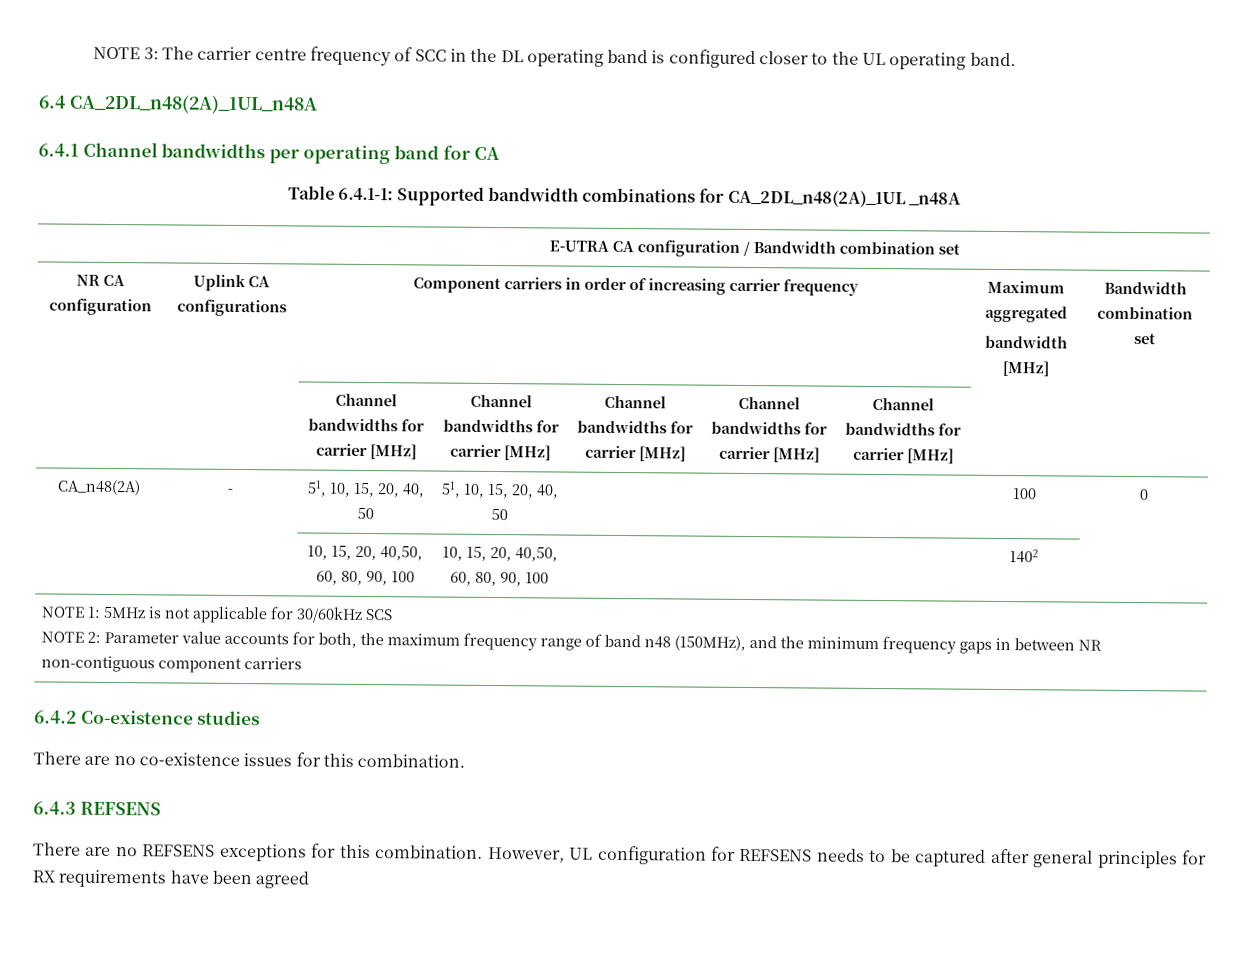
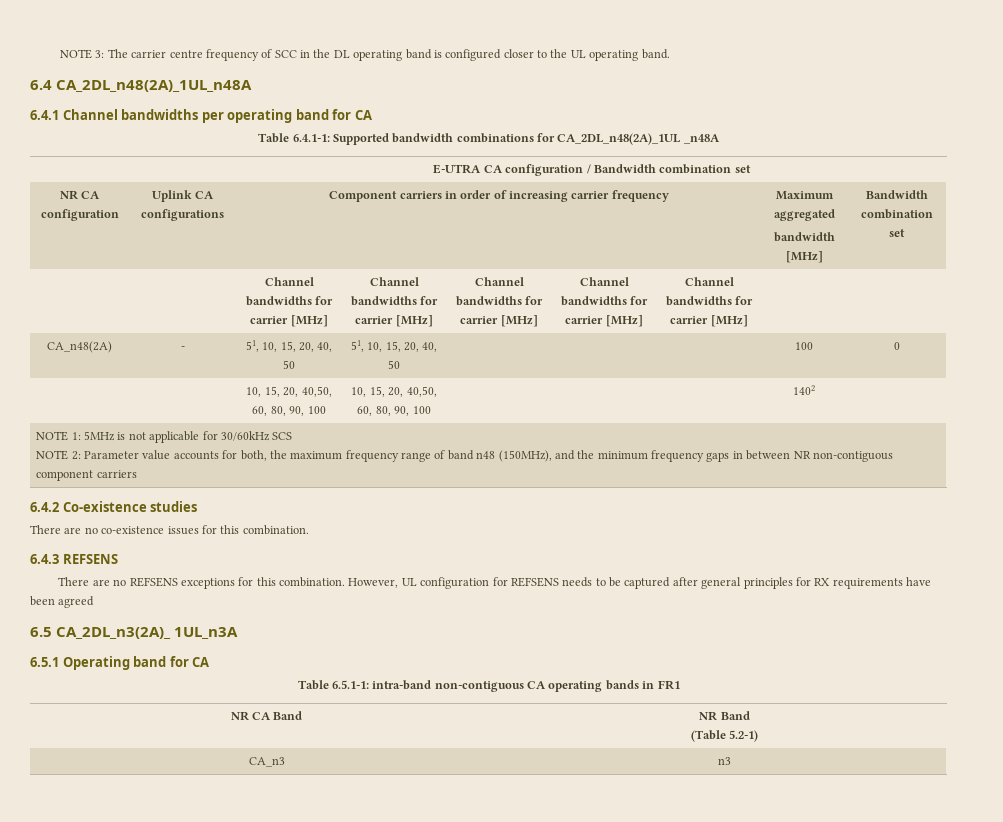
+ 6.5 CA_2DL_n3(2A)_ 1UL_n3A
+ 6.5.1 Operating band for CA
+ Table 6.5.1-1: intra-band non-contiguous CA operating bands in FR1
+ NR CA Band | NR Band
+ (Table 5.2-1)
+ CA_n3 | n3

